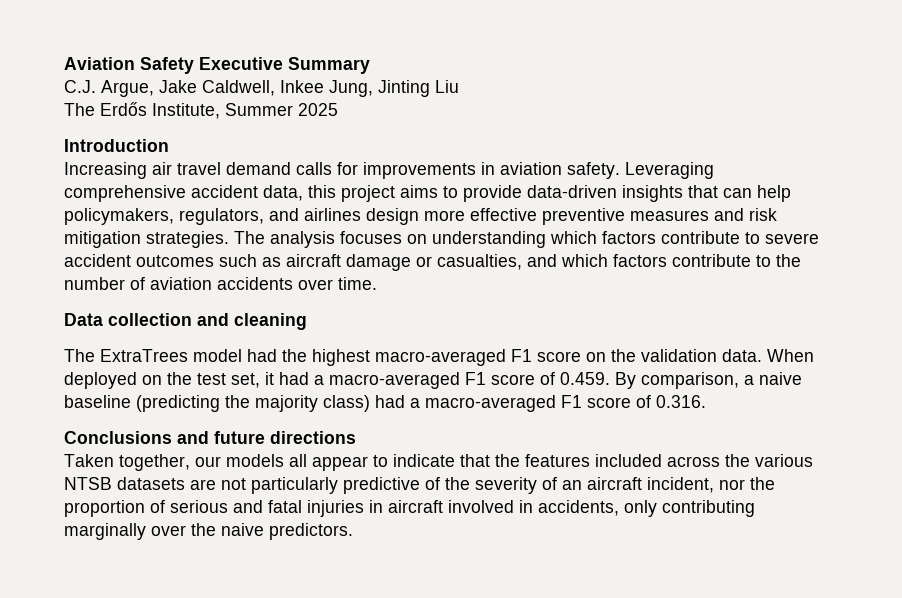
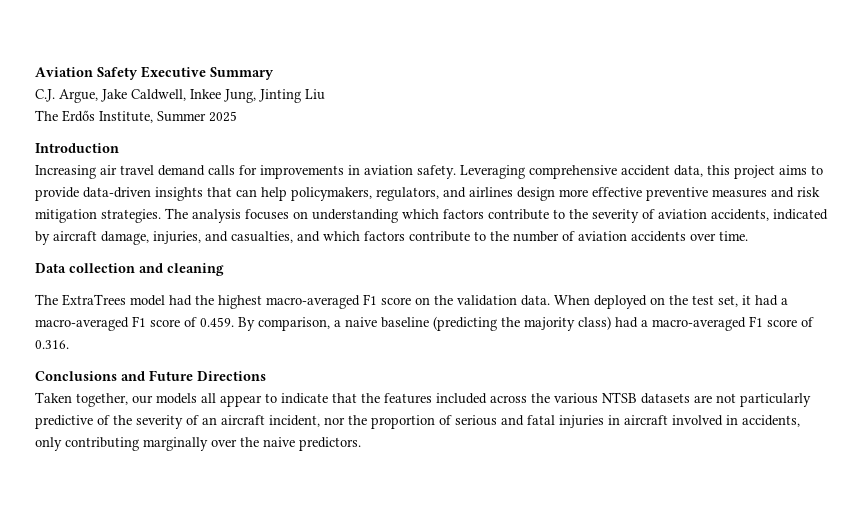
- The analysis focuses on understanding which factors contribute to severe accident outcomes such as aircraft damage or casualties, and which factors contribute to the number of aviation accidents over time.
+ The analysis focuses on understanding which factors contribute to the severity of aviation accidents, indicated by aircraft damage, injuries, and casualties, and which factors contribute to the number of aviation accidents over time.
- Conclusions and future directions
+ Conclusions and Future Directions

